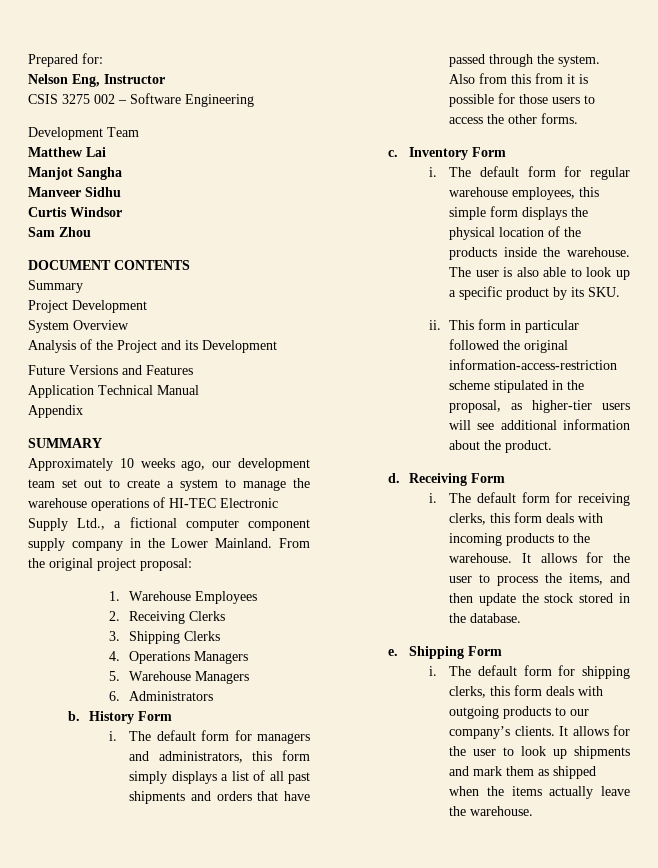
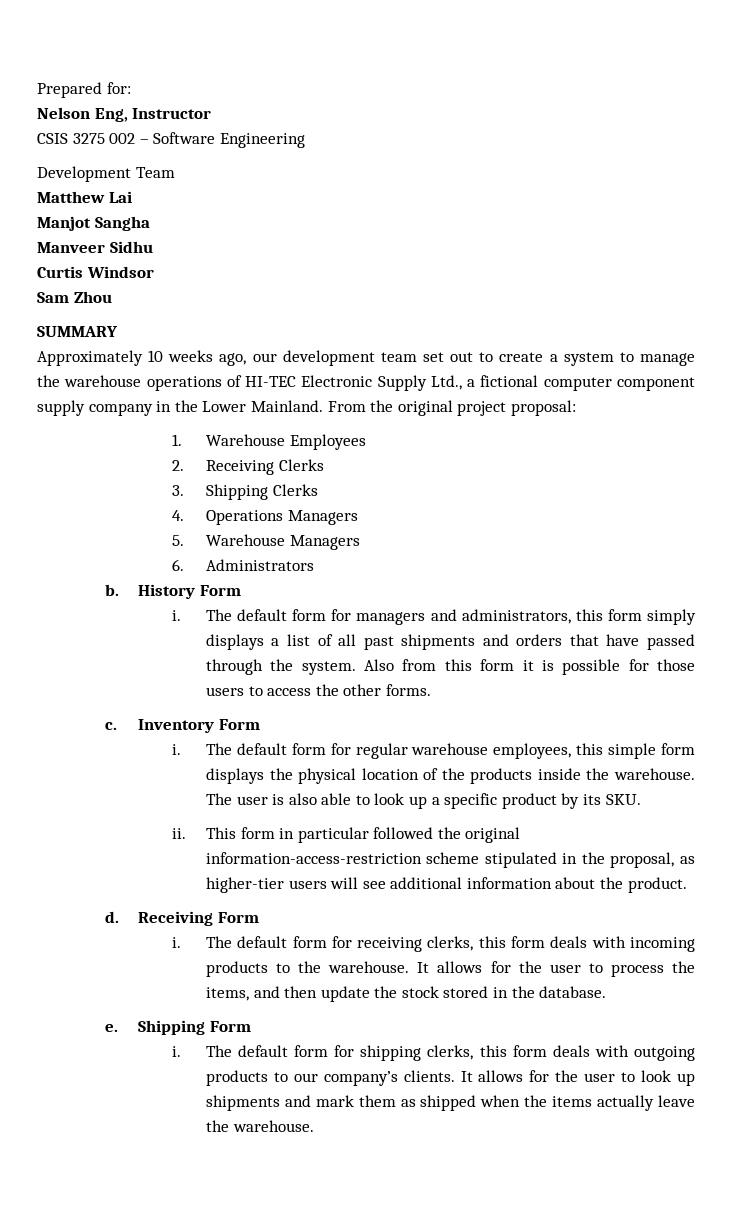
- DOCUMENT CONTENTS
- Summary
- Project Development
- System Overview
- Analysis of the Project and its Development
- Future Versions and Features
- Application Technical Manual
- Appendix
- Also from this from it is possible for those users to access the other forms.
+ Also from this form it is possible for those users to access the other forms.

